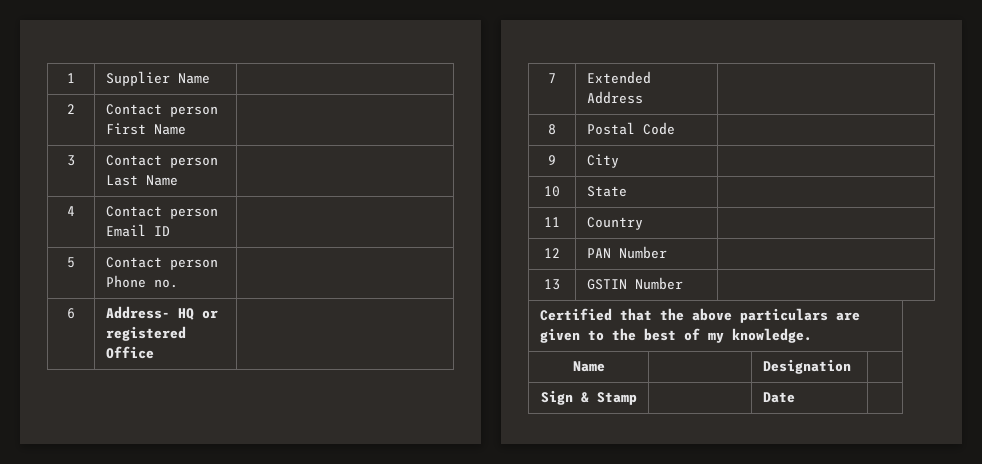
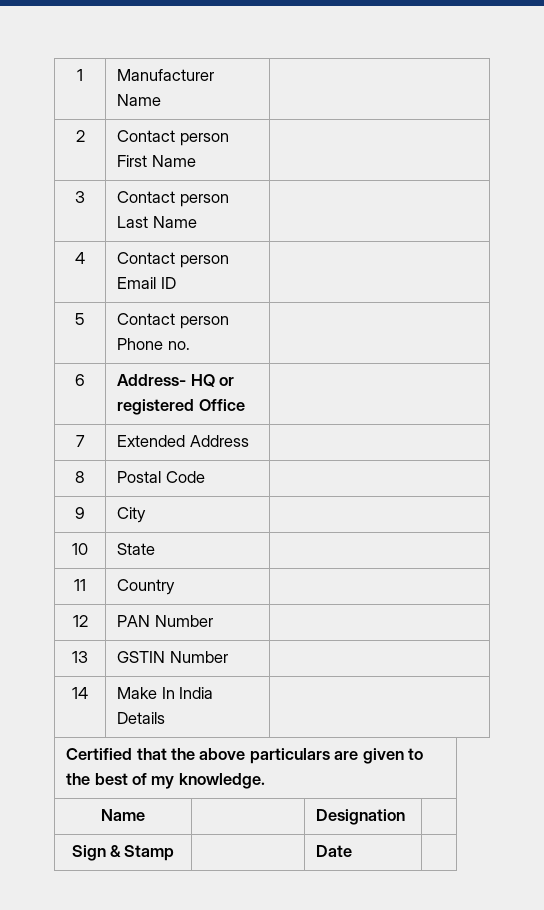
- 1 | Supplier Name |
+ 1 | Manufacturer Name |
+ 14 | Make In India Details |

